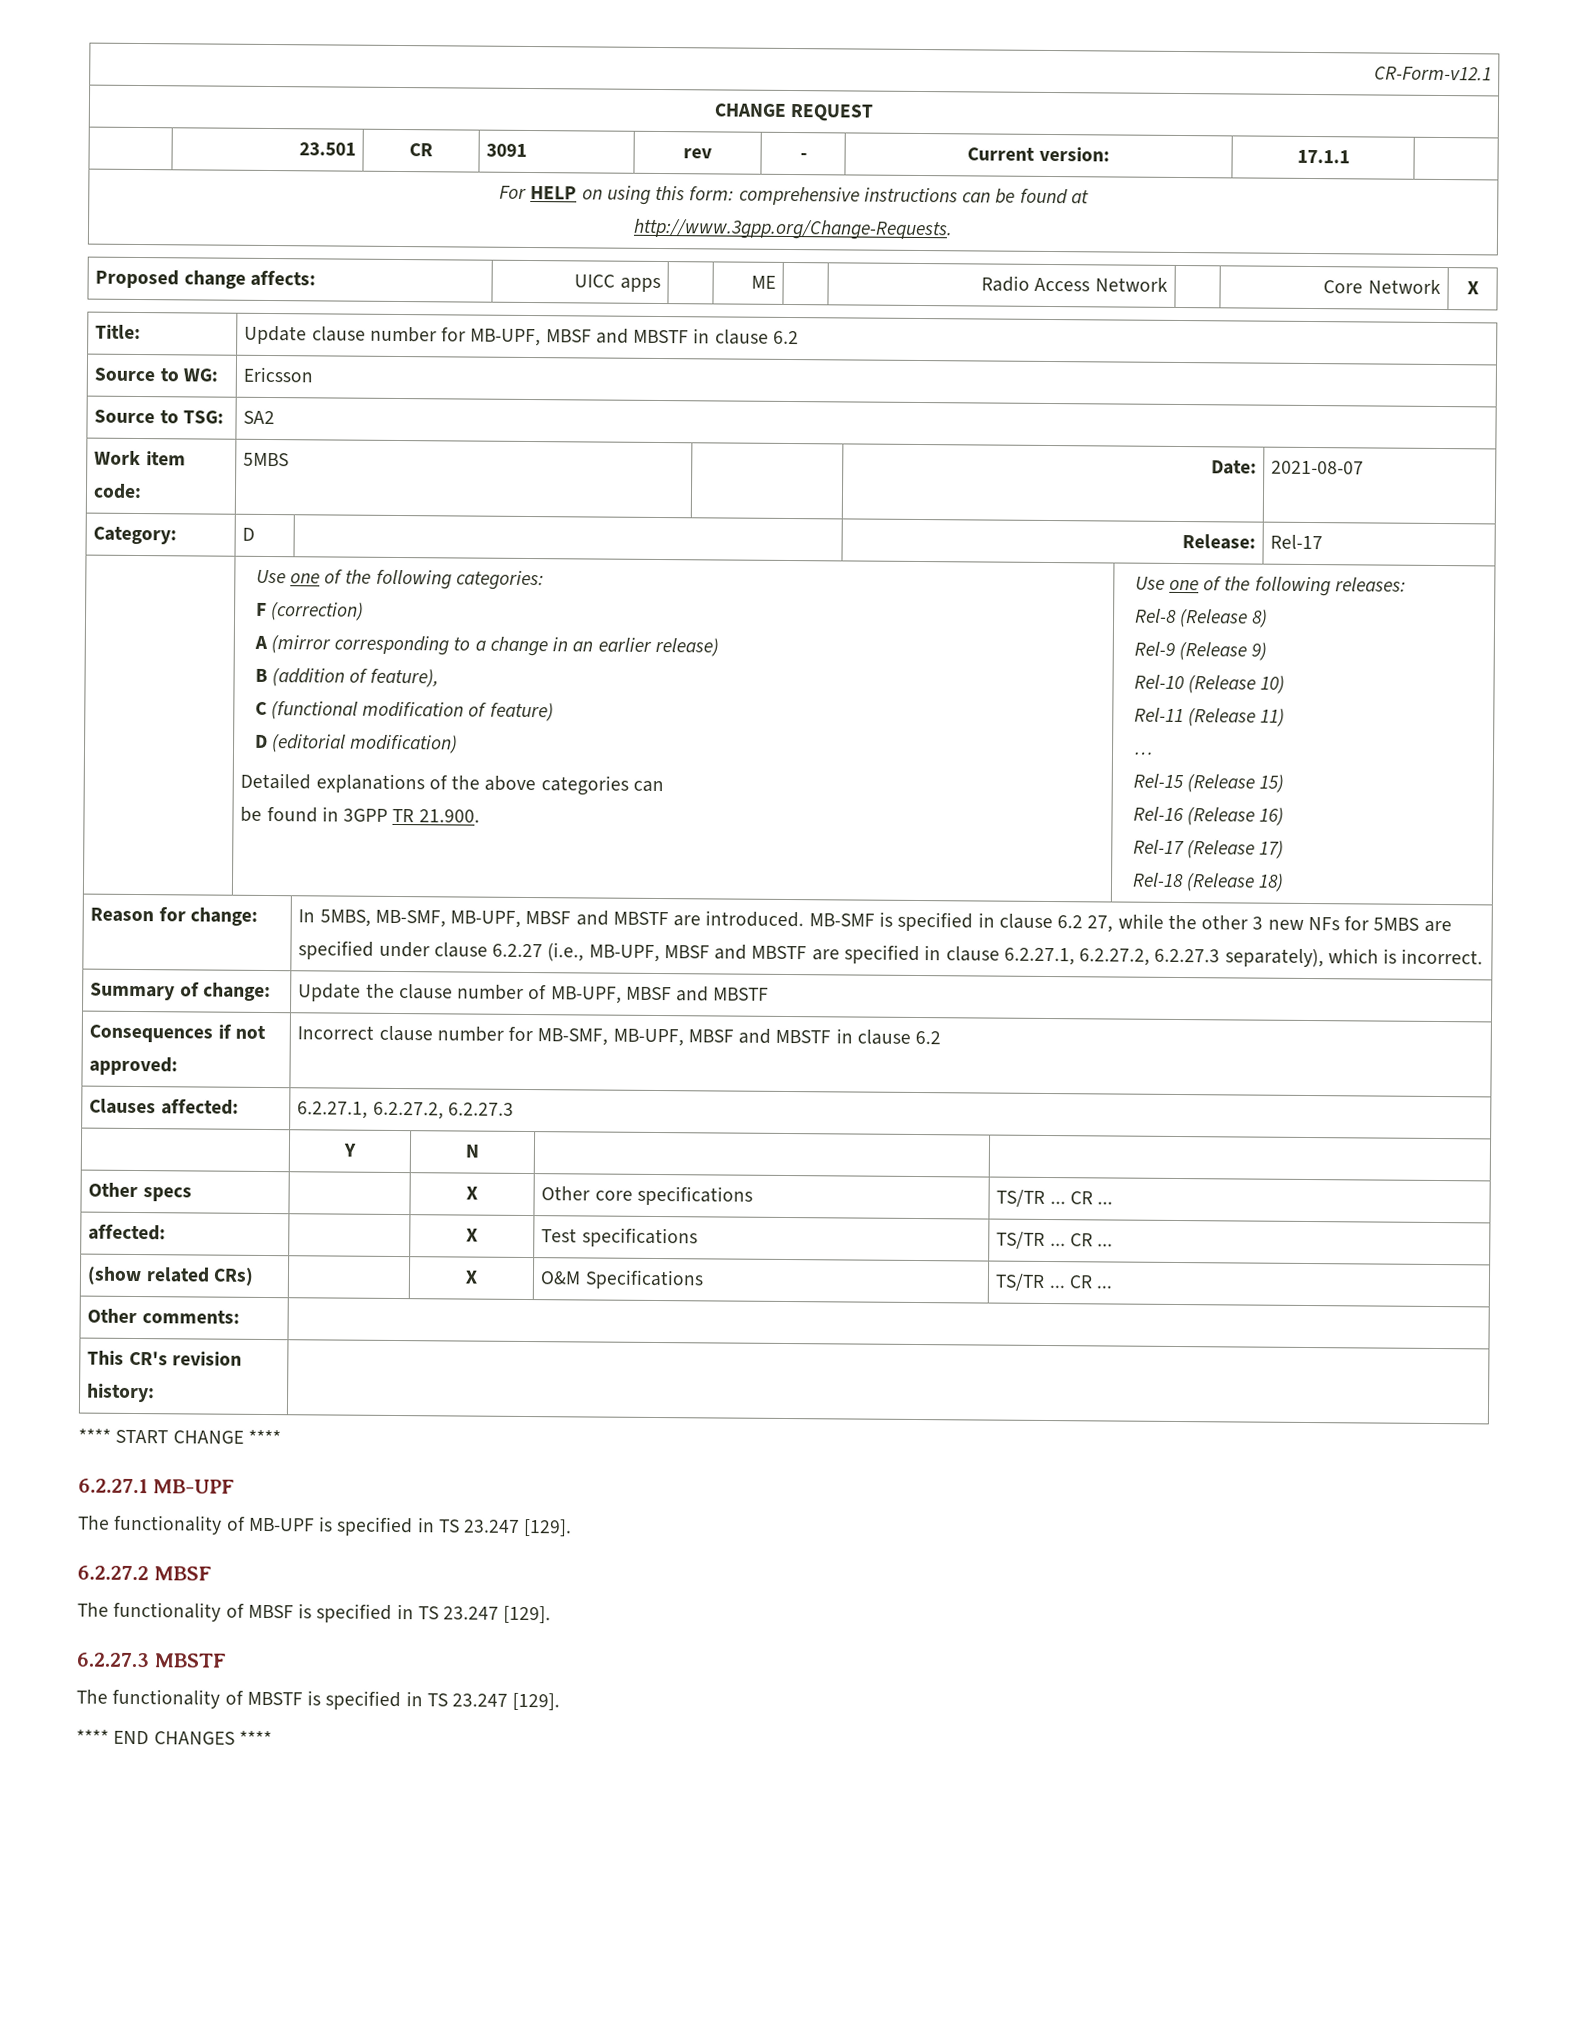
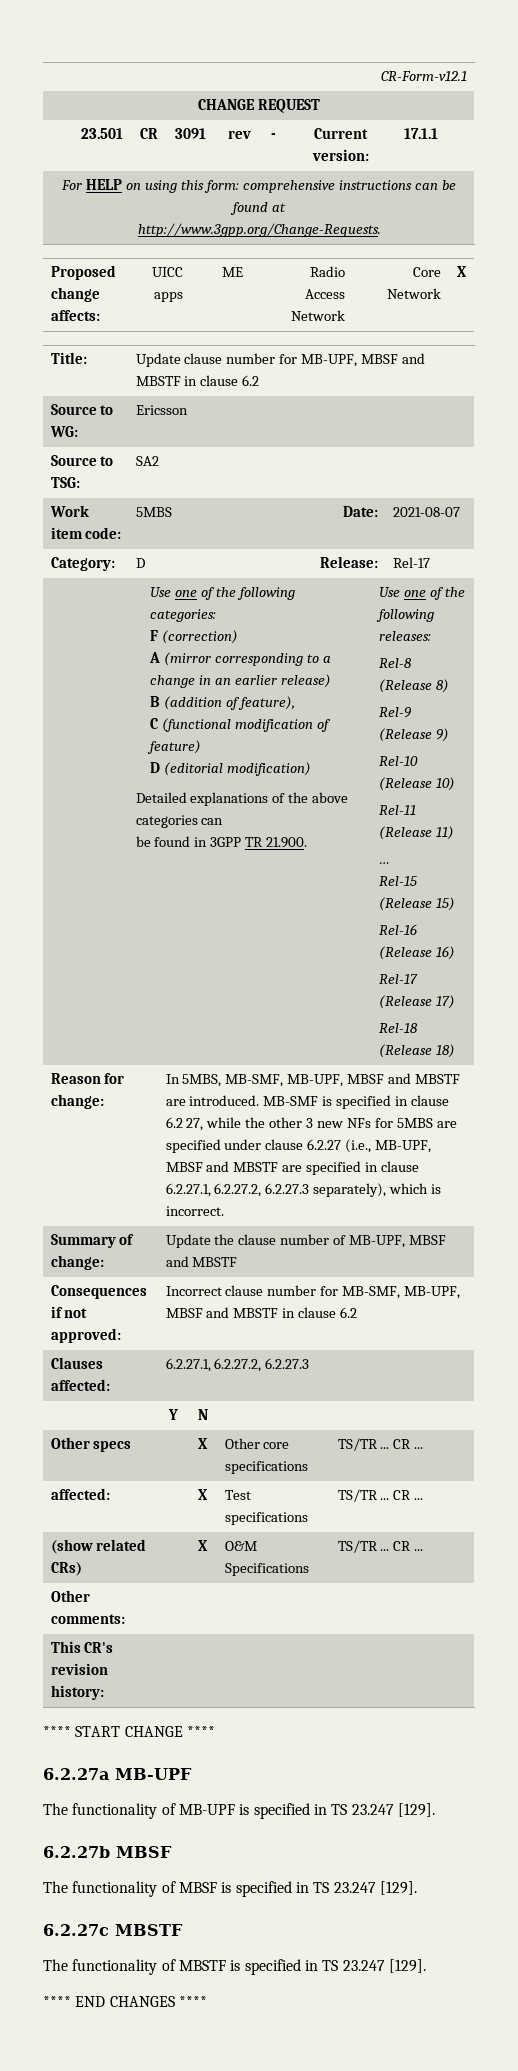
- 6.2.27.1 MB-UPF
+ 6.2.27a MB-UPF
- 6.2.27.2 MBSF
+ 6.2.27b MBSF
- 6.2.27.3 MBSTF
+ 6.2.27c MBSTF

